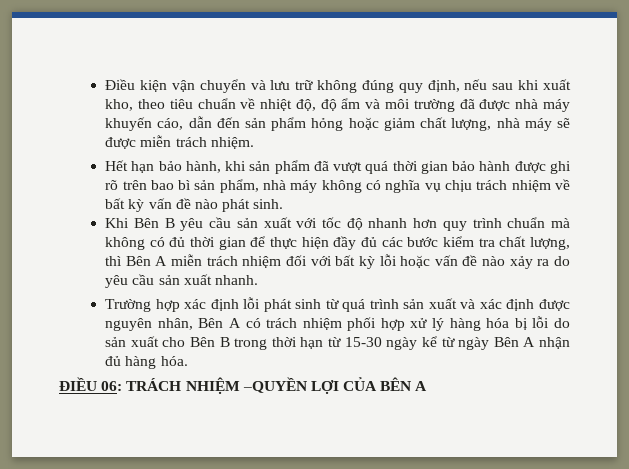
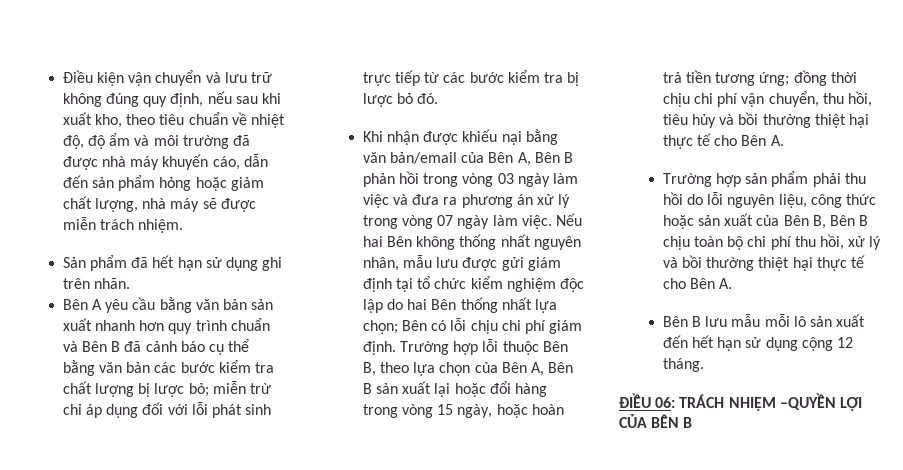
- Hết hạn bảo hành, khi sản phẩm đã vượt quá thời gian bảo hành được ghi rõ trên bao bì sản phẩm, nhà máy không có nghĩa vụ chịu trách nhiệm về bất kỳ vấn đề nào phát sinh.
- Khi Bên B yêu cầu sản xuất với tốc độ nhanh hơn quy trình chuẩn mà không có đủ thời gian để thực hiện đầy đủ các bước kiểm tra chất lượng, thì Bên A miễn trách nhiệm đối với bất kỳ lỗi hoặc vấn đề nào xảy ra do yêu cầu sản xuất nhanh.
- Trường hợp xác định lỗi phát sinh từ quá trình sản xuất và xác định được nguyên nhân, Bên A có trách nhiệm phối hợp xử lý hàng hóa bị lỗi do sản xuất cho Bên B trong thời hạn từ 15-30 ngày kể từ ngày Bên A nhận đủ hàng hóa.
+ Sản phẩm đã hết hạn sử dụng ghi trên nhãn.
+ Bên A yêu cầu bằng văn bản sản xuất nhanh hơn quy trình chuẩn và Bên B đã cảnh báo cụ thể bằng văn bản các bước kiểm tra chất lượng bị lược bỏ; miễn trừ chỉ áp dụng đối với lỗi phát sinh trực tiếp từ các bước kiểm tra bị lược bỏ đó.
+ Khi nhận được khiếu nại bằng văn bản/email của Bên A, Bên B phản hồi trong vòng 03 ngày làm việc và đưa ra phương án xử lý trong vòng 07 ngày làm việc. Nếu hai Bên không thống nhất nguyên nhân, mẫu lưu được gửi giám định tại tổ chức kiểm nghiệm độc lập do hai Bên thống nhất lựa chọn; Bên có lỗi chịu chi phí giám định. Trường hợp lỗi thuộc Bên B, theo lựa chọn của Bên A, Bên B sản xuất lại hoặc đổi hàng trong vòng 15 ngày, hoặc hoàn trả tiền tương ứng; đồng thời chịu chi phí vận chuyển, thu hồi, tiêu hủy và bồi thường thiệt hại thực tế cho Bên A.
+ Trường hợp sản phẩm phải thu hồi do lỗi nguyên liệu, công thức hoặc sản xuất của Bên B, Bên B chịu toàn bộ chi phí thu hồi, xử lý và bồi thường thiệt hại thực tế cho Bên A.
+ Bên B lưu mẫu mỗi lô sản xuất đến hết hạn sử dụng cộng 12 tháng.
- ĐIỀU 06: TRÁCH NHIỆM –QUYỀN LỢI CỦA BÊN A
+ ĐIỀU 06: TRÁCH NHIỆM –QUYỀN LỢI CỦA BÊN B

